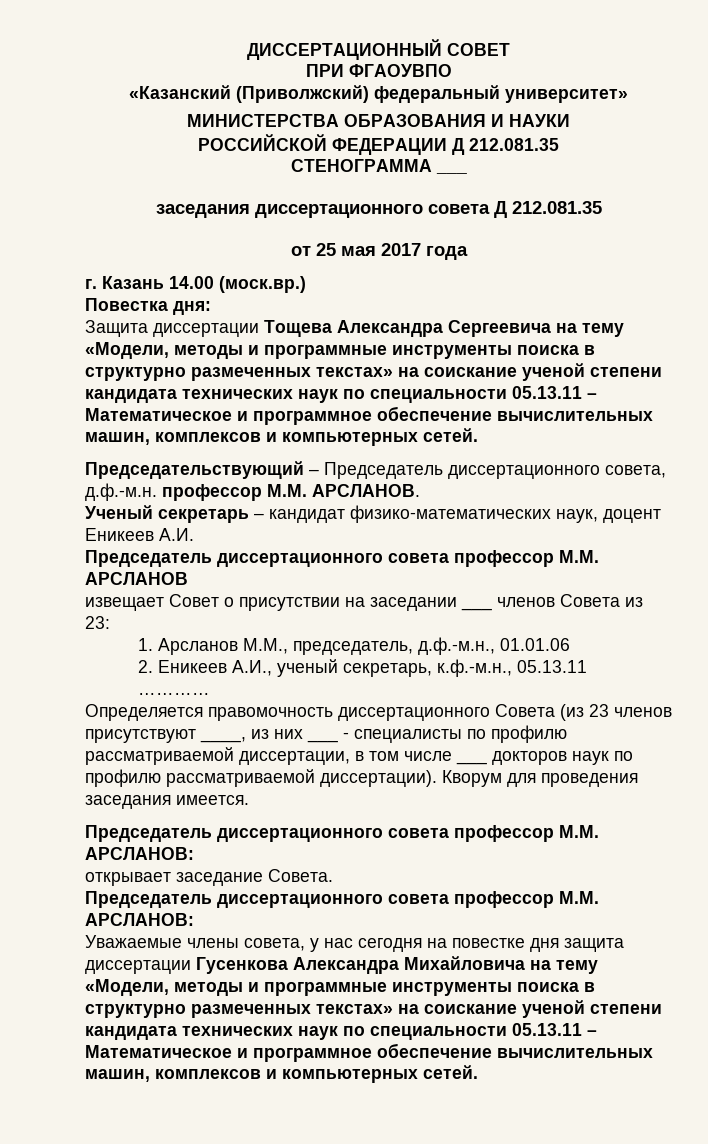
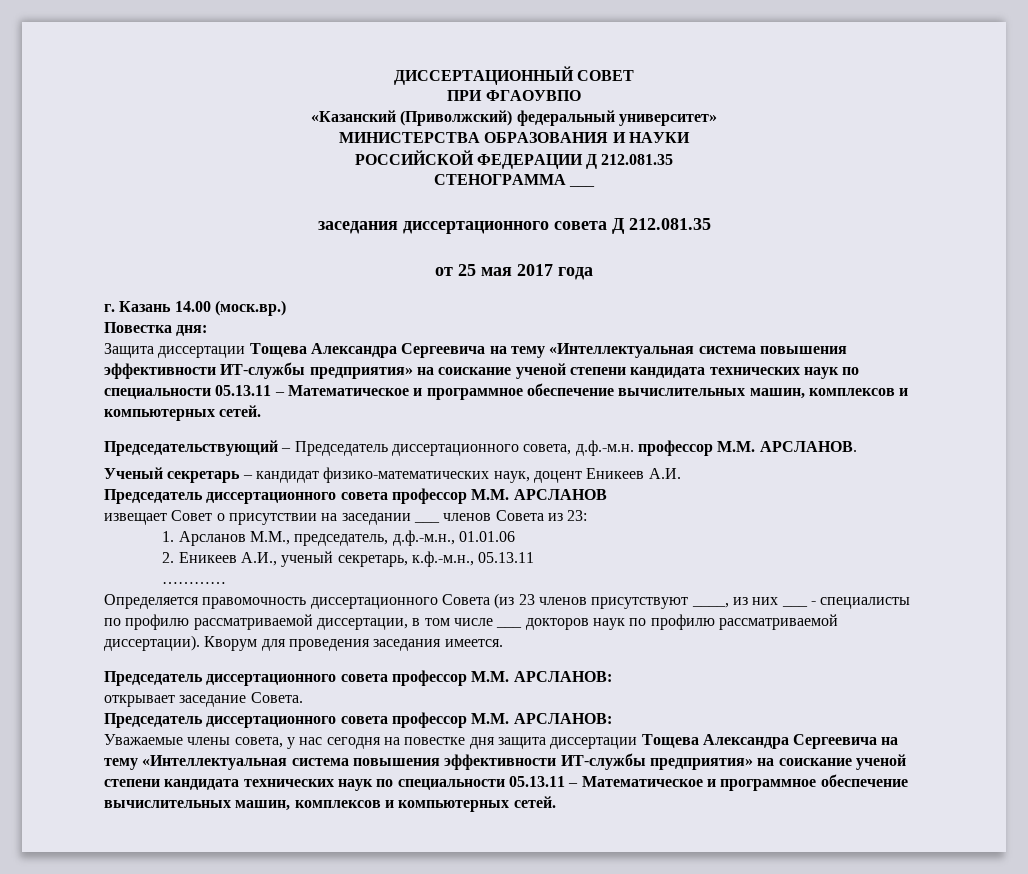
- Защита диссертации Тощева Александра Сергеевича на тему «Модели, методы и программные инструменты поиска в структурно размеченных текстах» на соискание ученой степени кандидата технических наук по специальности 05.13.11 – Математическое и программное обеспечение вычислительных машин, комплексов и компьютерных сетей.
+ Защита диссертации Тощева Александра Сергеевича на тему «Интеллектуальная система повышения эффективности ИТ-службы предприятия» на соискание ученой степени кандидата технических наук по специальности 05.13.11 – Математическое и программное обеспечение вычислительных машин, комплексов и компьютерных сетей.
- Уважаемые члены совета, у нас сегодня на повестке дня защита диссертации Гусенкова Александра Михайловича на тему «Модели, методы и программные инструменты поиска в структурно размеченных текстах» на соискание ученой степени кандидата технических наук по специальности 05.13.11 – Математическое и программное обеспечение вычислительных машин, комплексов и компьютерных сетей.
+ Уважаемые члены совета, у нас сегодня на повестке дня защита диссертации Тощева Александра Сергеевича на тему «Интеллектуальная система повышения эффективности ИТ-службы предприятия» на соискание ученой степени кандидата технических наук по специальности 05.13.11 – Математическое и программное обеспечение вычислительных машин, комплексов и компьютерных сетей.

